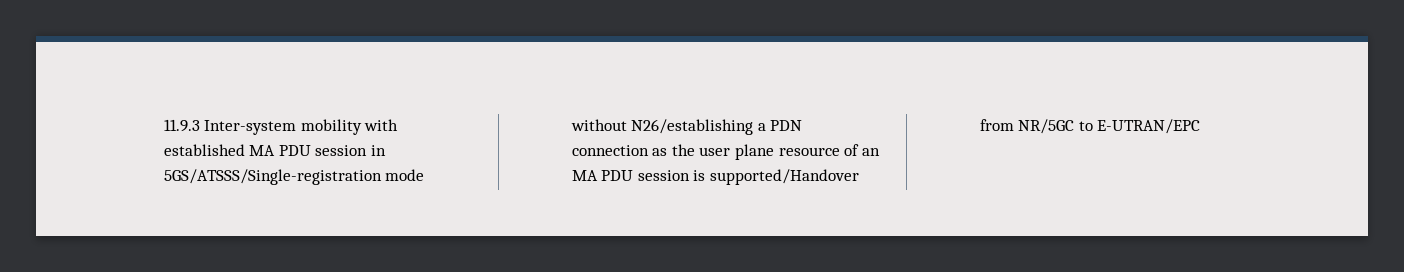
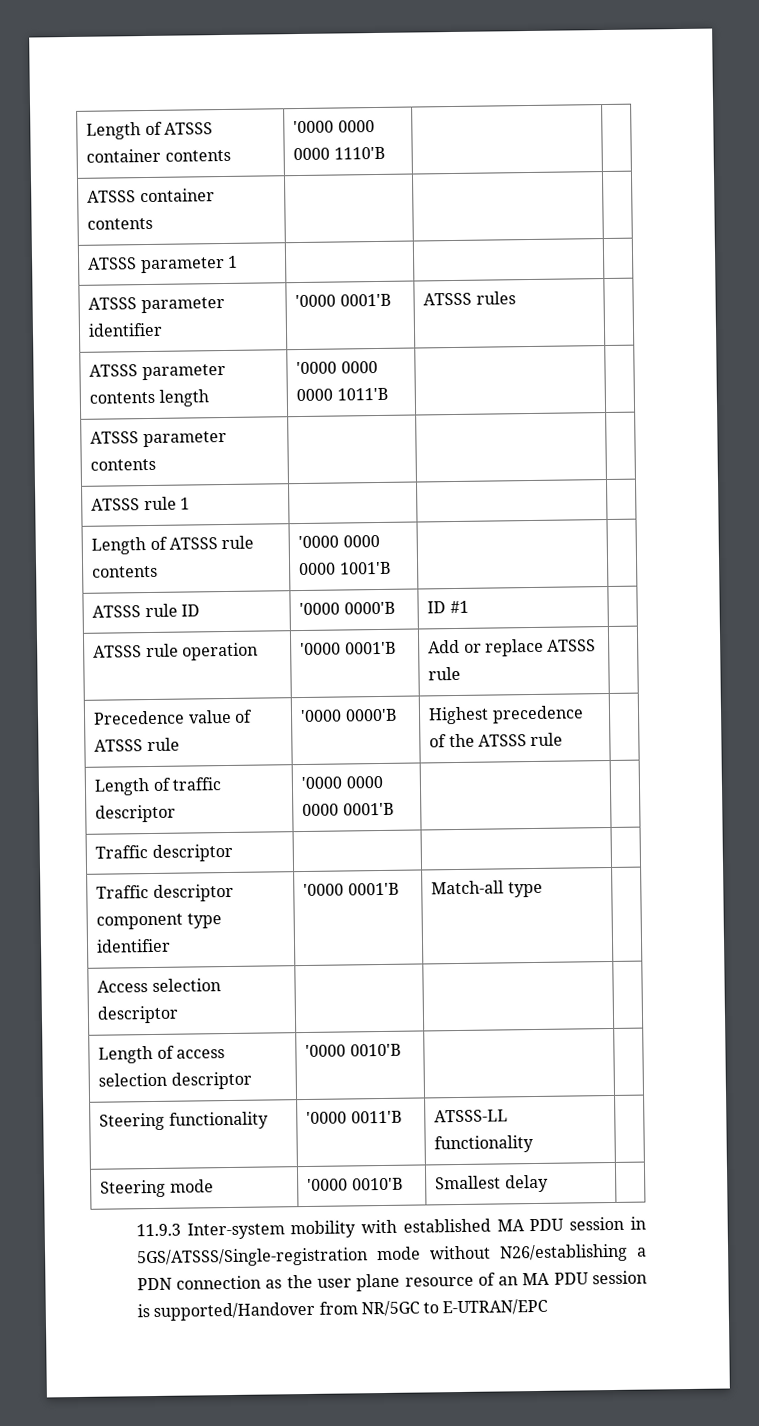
+ Length of ATSSS container contents | '0000 0000 0000 1110'B | |
+ ATSSS container contents | | |
+ ATSSS parameter 1 | | |
+ ATSSS parameter identifier | '0000 0001'B | ATSSS rules |
+ ATSSS parameter contents length | '0000 0000 0000 1011'B | |
+ ATSSS parameter contents | | |
+ ATSSS rule 1 | | |
+ Length of ATSSS rule contents | '0000 0000 0000 1001'B | |
+ ATSSS rule ID | '0000 0000'B | ID #1 |
+ ATSSS rule operation | '0000 0001'B | Add or replace ATSSS rule |
+ Precedence value of ATSSS rule | '0000 0000'B | Highest precedence of the ATSSS rule |
+ Length of traffic descriptor | '0000 0000 0000 0001'B | |
+ Traffic descriptor | | |
+ Traffic descriptor component type identifier | '0000 0001'B | Match-all type |
+ Access selection descriptor | | |
+ Length of access selection descriptor | '0000 0010'B | |
+ Steering functionality | '0000 0011'B | ATSSS-LL functionality |
+ Steering mode | '0000 0010'B | Smallest delay |

